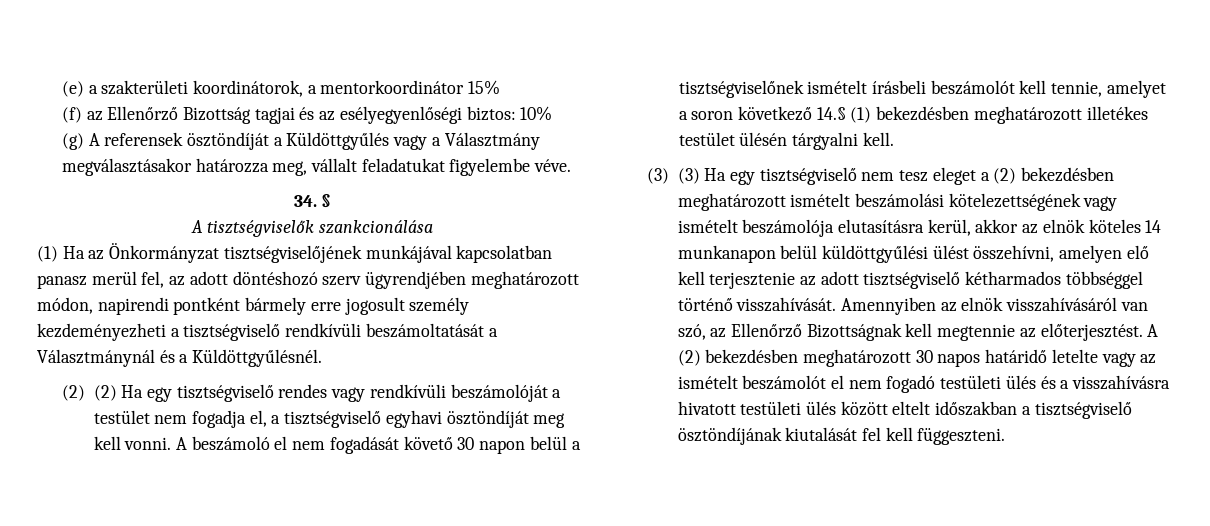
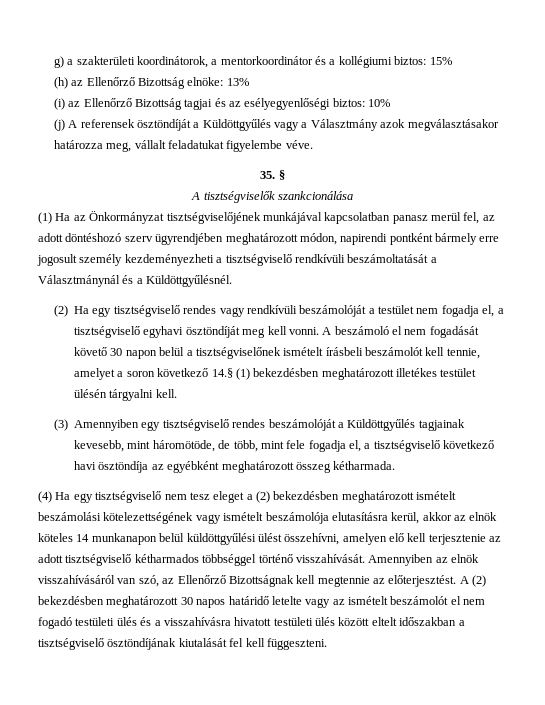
- (e) a szakterületi koordinátorok, a mentorkoordinátor 15%
- (f) az Ellenőrző Bizottság tagjai és az esélyegyenlőségi biztos: 10%
+ g) a szakterületi koordinátorok, a mentorkoordinátor és a kollégiumi biztos: 15%
+ (h) az Ellenőrző Bizottság elnöke: 13%
+ (i) az Ellenőrző Bizottság tagjai és az esélyegyenlőségi biztos: 10%
- (g) A referensek ösztöndíját a Küldöttgyűlés vagy a Választmány megválasztásakor határozza meg, vállalt feladatukat figyelembe véve.
+ (j) A referensek ösztöndíját a Küldöttgyűlés vagy a Választmány azok megválasztásakor határozza meg, vállalt feladatukat figyelembe véve.
- 34. §
+ 35. §
- (2) (2) Ha egy tisztségviselő rendes vagy rendkívüli beszámolóját a testület nem fogadja el, a tisztségviselő egyhavi ösztöndíját meg kell vonni.
+ (2) Ha egy tisztségviselő rendes vagy rendkívüli beszámolóját a testület nem fogadja el, a tisztségviselő egyhavi ösztöndíját meg kell vonni.
- (3) (3) Ha egy tisztségviselő nem tesz eleget a (2) bekezdésben meghatározott ismételt beszámolási kötelezettségének vagy ismételt beszámolója elutasításra kerül, akkor az elnök köteles 14 munkanapon belül küldöttgyűlési ülést összehívni, amelyen elő kell terjesztenie az adott tisztségviselő kétharmados többséggel történő visszahívását.
+ (3) Amennyiben egy tisztségviselő rendes beszámolóját a Küldöttgyűlés tagjainak kevesebb, mint háromötöde, de több, mint fele fogadja el, a tisztségviselő következő havi ösztöndíja az egyébként meghatározott összeg kétharmada.
+ (4) Ha egy tisztségviselő nem tesz eleget a (2) bekezdésben meghatározott ismételt beszámolási kötelezettségének vagy ismételt beszámolója elutasításra kerül, akkor az elnök köteles 14 munkanapon belül küldöttgyűlési ülést összehívni, amelyen elő kell terjesztenie az adott tisztségviselő kétharmados többséggel történő visszahívását.

